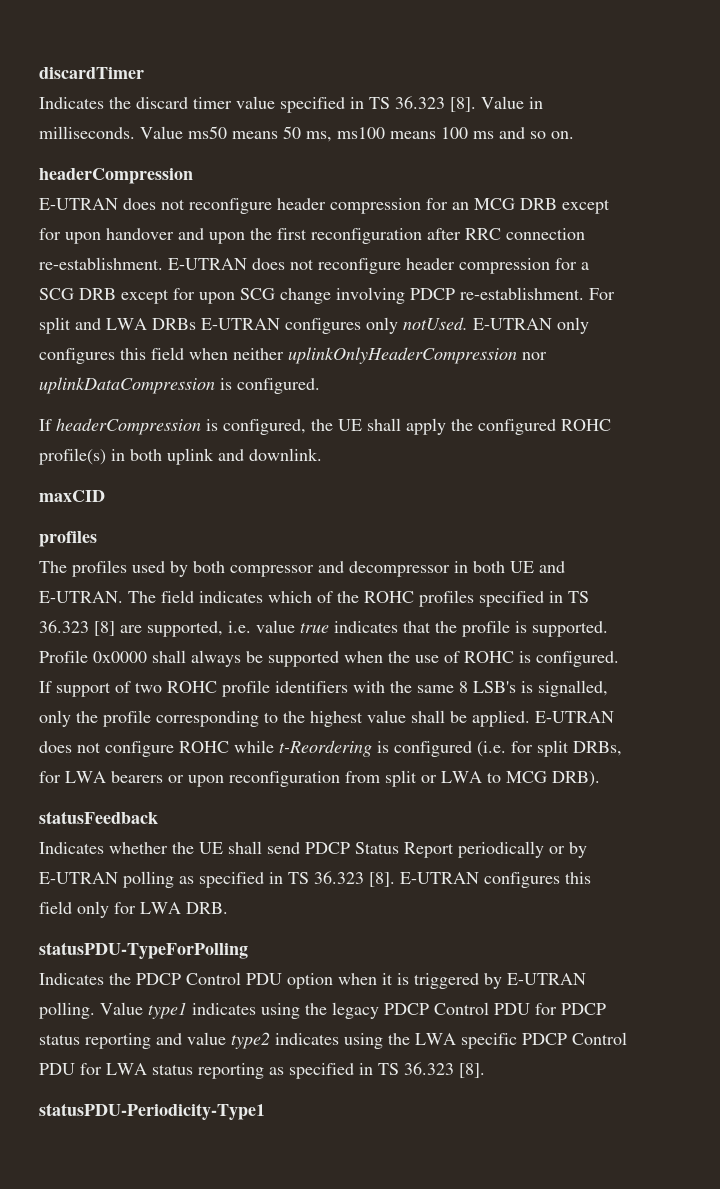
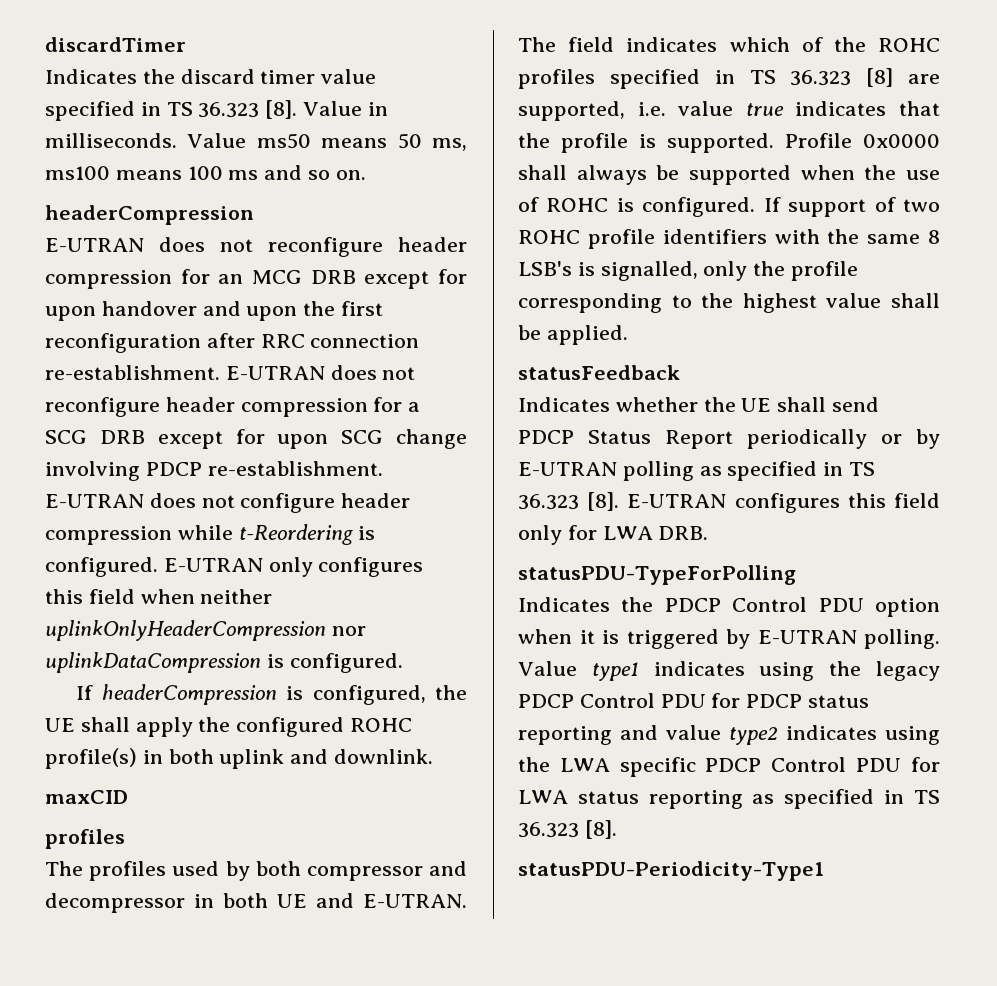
- For split and LWA DRBs E-UTRAN configures only notUsed.
+ E-UTRAN does not configure header compression while t-Reordering is configured.
- E-UTRAN does not configure ROHC while t-Reordering is configured (i.e. for split DRBs, for LWA bearers or upon reconfiguration from split or LWA to MCG DRB).

